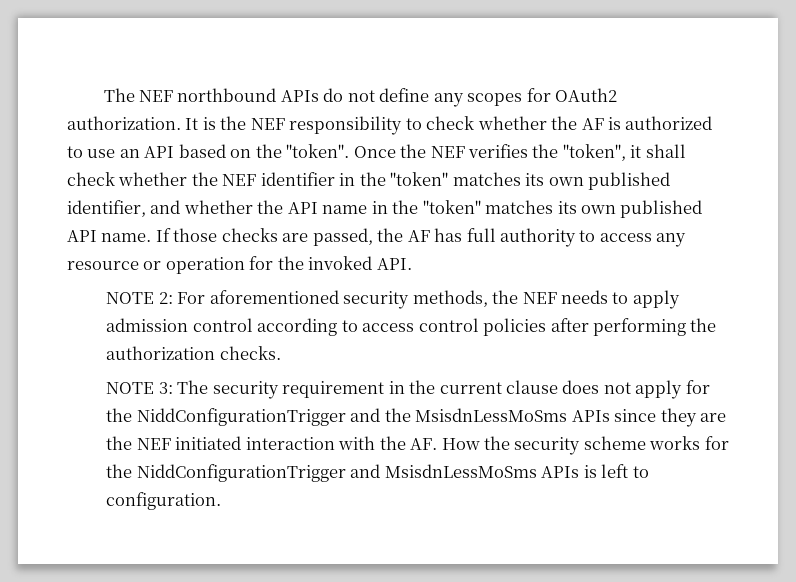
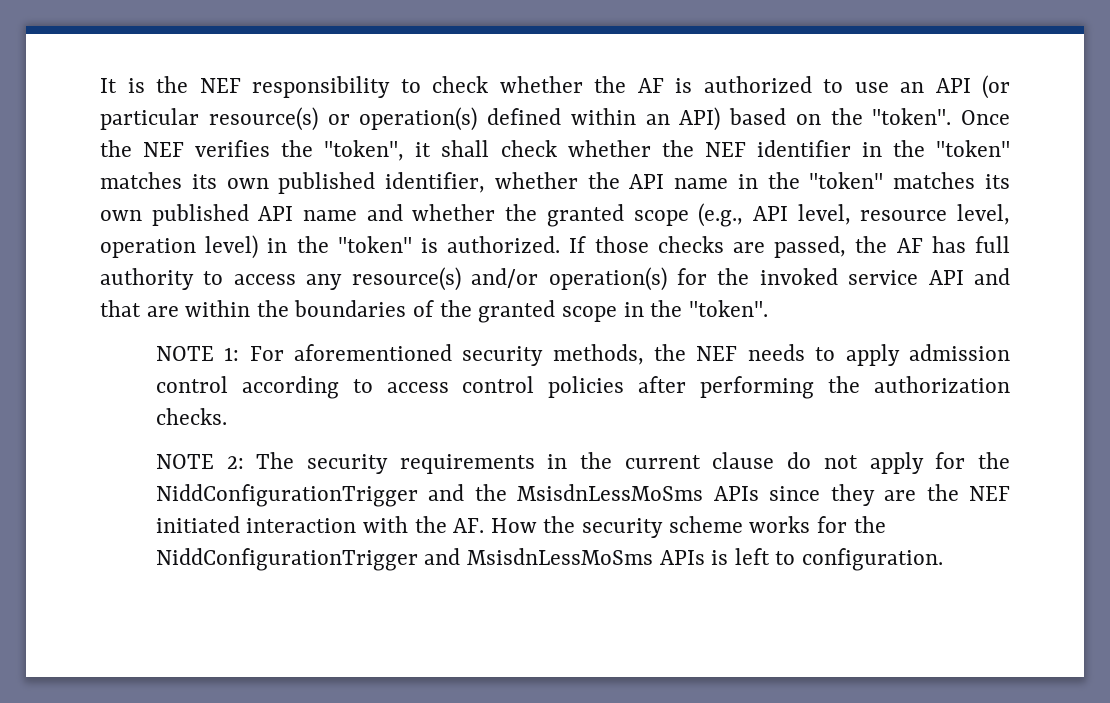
- The NEF northbound APIs do not define any scopes for OAuth2 authorization. It is the NEF responsibility to check whether the AF is authorized to use an API based on the "token".
+ It is the NEF responsibility to check whether the AF is authorized to use an API (or particular resource(s) or operation(s) defined within an API) based on the "token".
- Once the NEF verifies the "token", it shall check whether the NEF identifier in the "token" matches its own published identifier, and whether the API name in the "token" matches its own published API name.
+ Once the NEF verifies the "token", it shall check whether the NEF identifier in the "token" matches its own published identifier, whether the API name in the "token" matches its own published API name and whether the granted scope (e.g., API level, resource level, operation level) in the "token" is authorized.
- If those checks are passed, the AF has full authority to access any resource or operation for the invoked API.
- NOTE 2: For aforementioned security methods, the NEF needs to apply admission control according to access control policies after performing the authorization checks.
+ If those checks are passed, the AF has full authority to access any resource(s) and/or operation(s) for the invoked service API and that are within the boundaries of the granted scope in the "token".
+ NOTE 1: For aforementioned security methods, the NEF needs to apply admission control according to access control policies after performing the authorization checks.
- NOTE 3: The security requirement in the current clause does not apply for the NiddConfigurationTrigger and the MsisdnLessMoSms APIs since they are the NEF initiated interaction with the AF. How the security scheme works for the NiddConfigurationTrigger and MsisdnLessMoSms APIs is left to configuration.
+ NOTE 2: The security requirements in the current clause do not apply for the NiddConfigurationTrigger and the MsisdnLessMoSms APIs since they are the NEF initiated interaction with the AF. How the security scheme works for the NiddConfigurationTrigger and MsisdnLessMoSms APIs is left to configuration.

